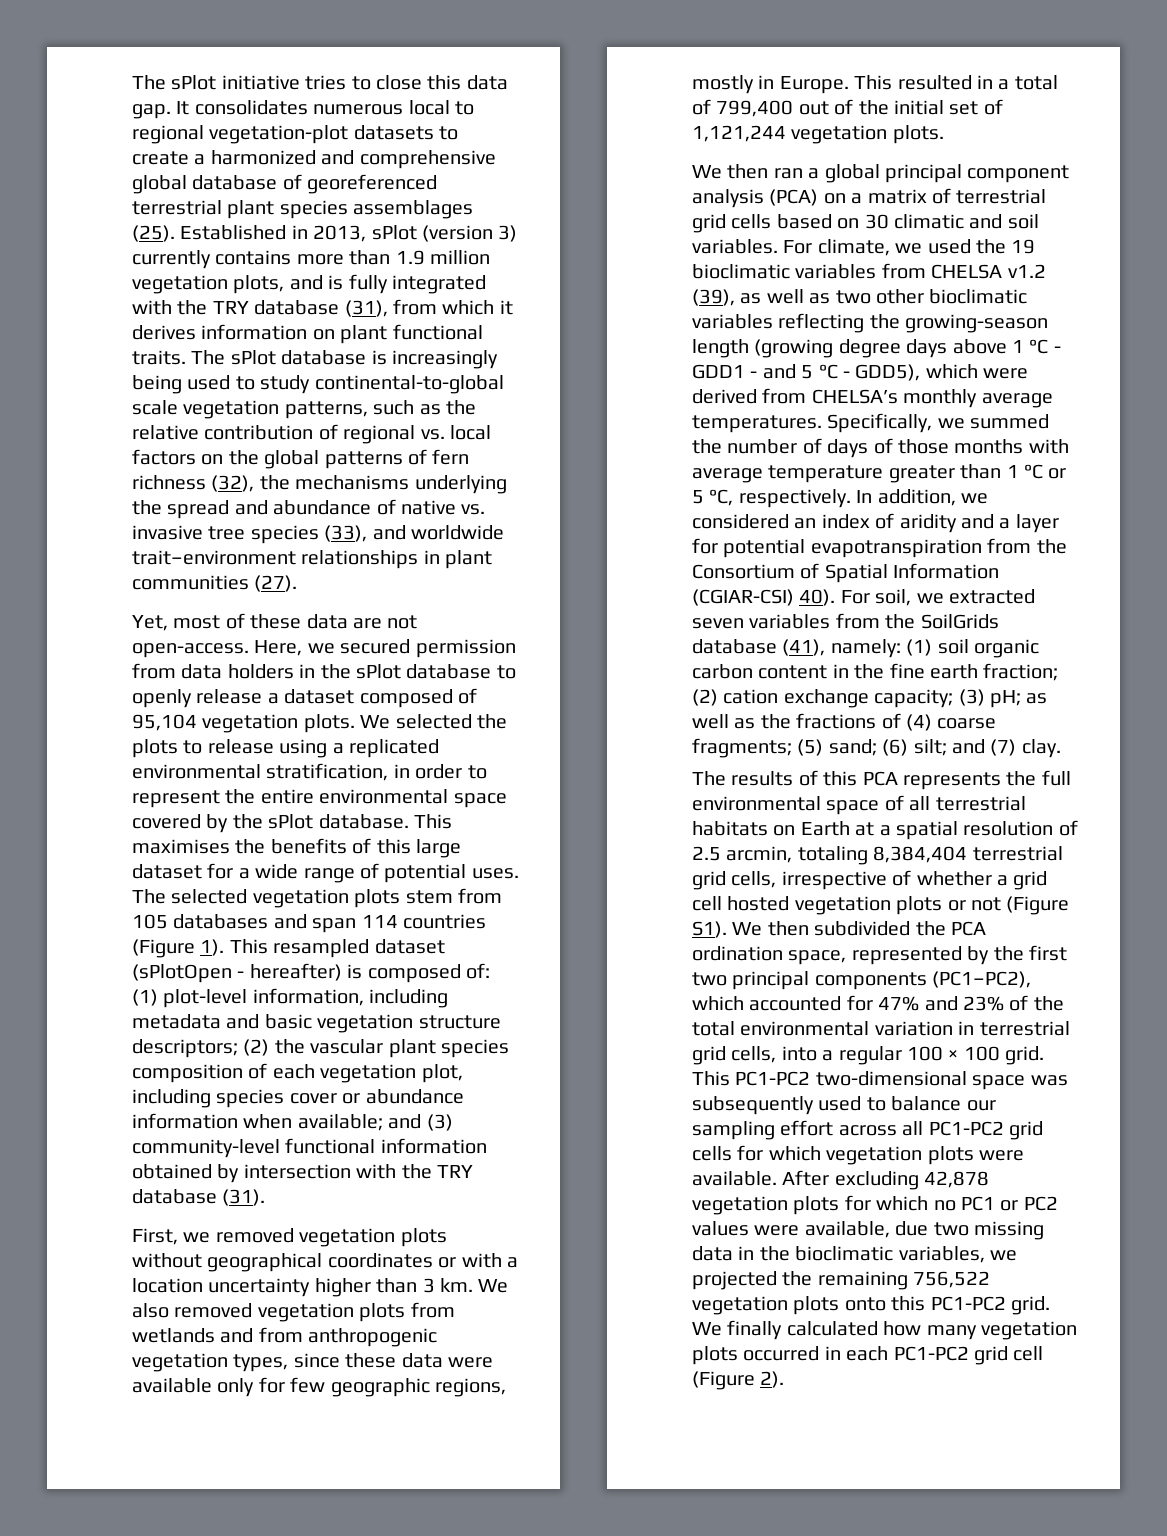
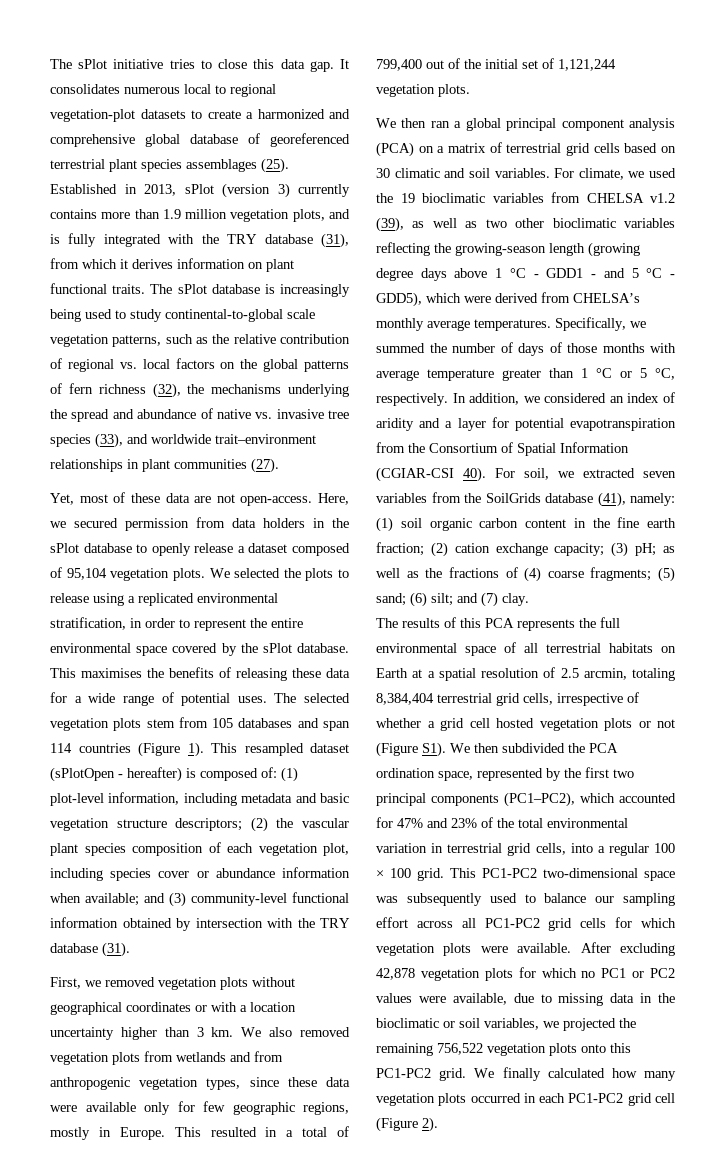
- This maximises the benefits of this large dataset for a wide range of potential uses.
+ This maximises the benefits of releasing these data for a wide range of potential uses.
- In addition, we considered an index of aridity and a layer for potential evapotranspiration from the Consortium of Spatial Information (CGIAR-CSI) 40).
+ In addition, we considered an index of aridity and a layer for potential evapotranspiration from the Consortium of Spatial Information (CGIAR-CSI 40).
- After excluding 42,878 vegetation plots for which no PC1 or PC2 values were available, due two missing data in the bioclimatic variables, we projected the remaining 756,522 vegetation plots onto this PC1-PC2 grid.
+ After excluding 42,878 vegetation plots for which no PC1 or PC2 values were available, due to missing data in the bioclimatic or soil variables, we projected the remaining 756,522 vegetation plots onto this PC1-PC2 grid.

